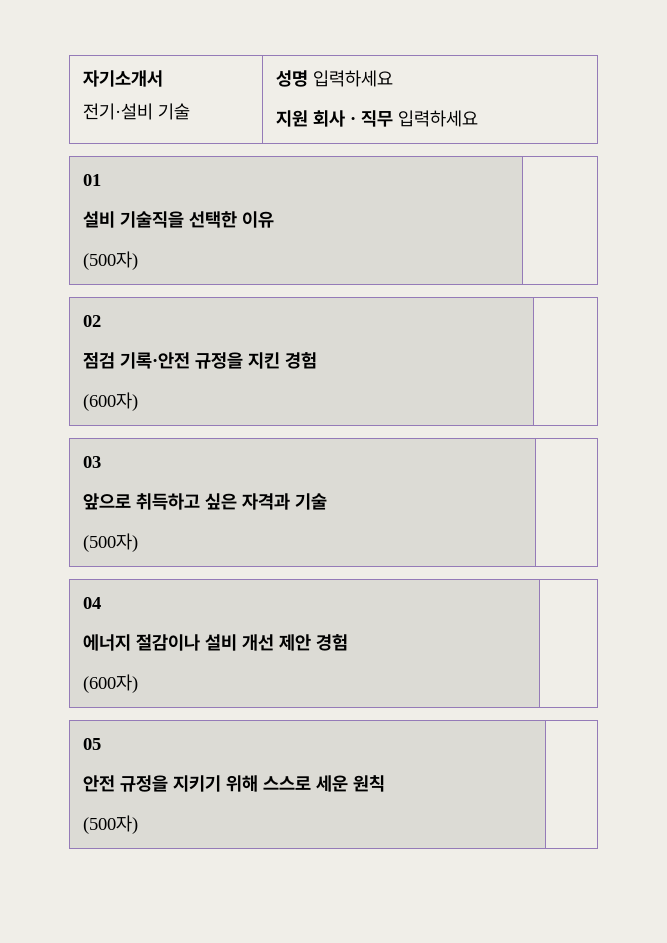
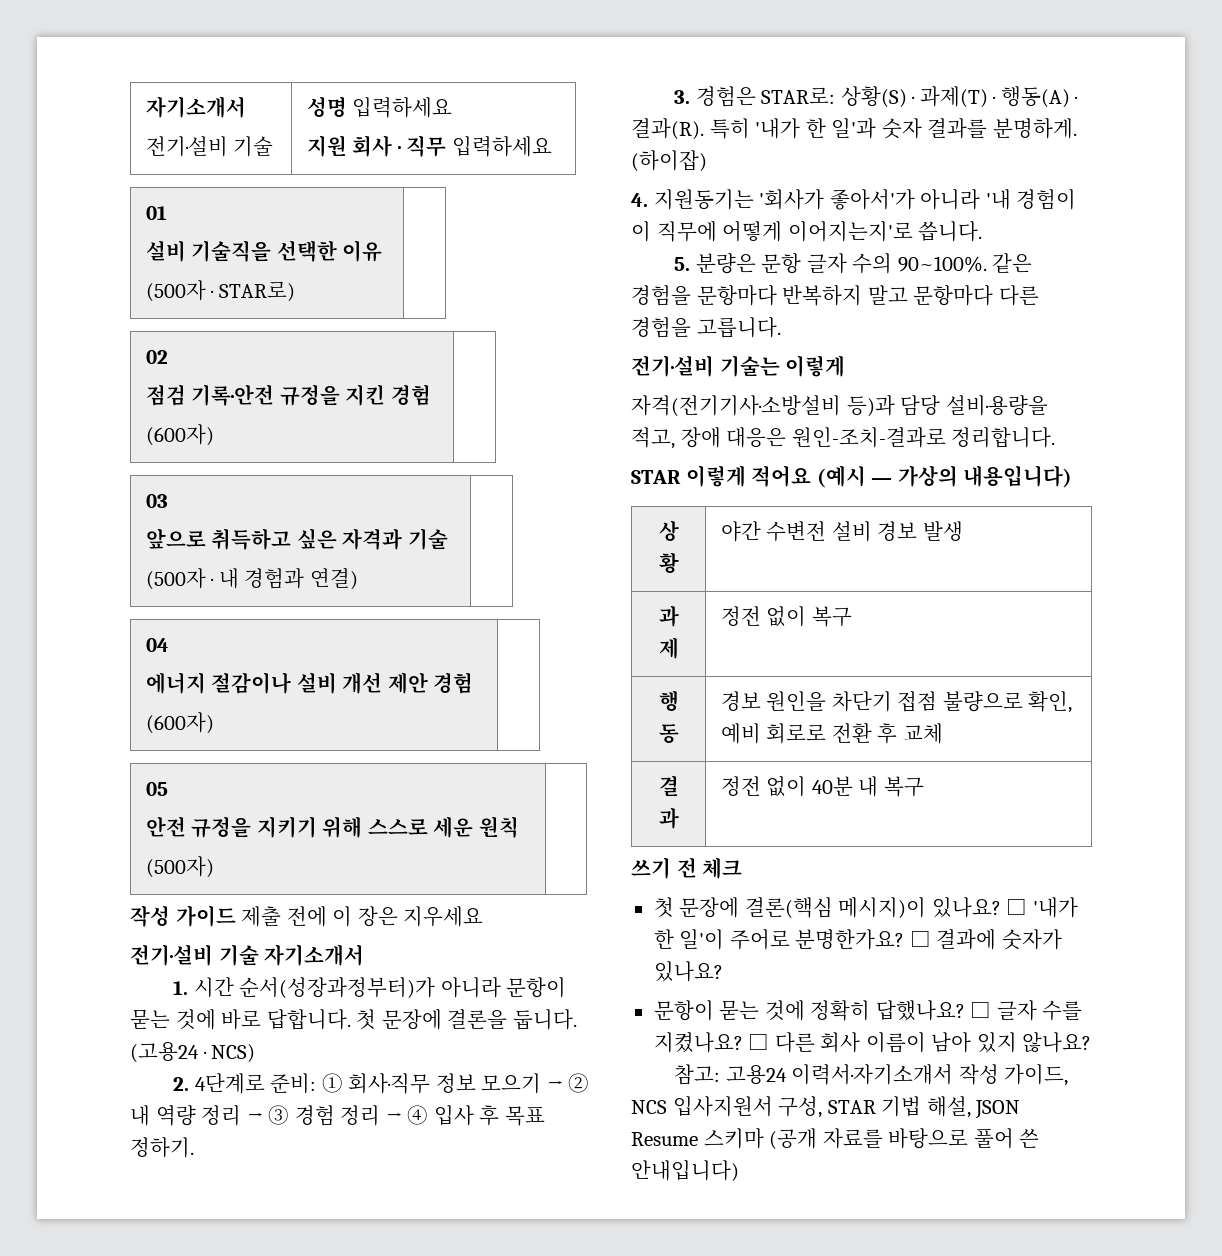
  01
  설비 기술직을 선택한 이유
- (500자) |
+ (500자 · STAR로) |
  03
  앞으로 취득하고 싶은 자격과 기술
- (500자) |
+ (500자 · 내 경험과 연결) |
+ 작성 가이드 제출 전에 이 장은 지우세요
+ 전기·설비 기술 자기소개서
+ 1. 시간 순서(성장과정부터)가 아니라 문항이 묻는 것에 바로 답합니다. 첫 문장에 결론을 둡니다. (고용24 · NCS)
+ 2. 4단계로 준비: ① 회사·직무 정보 모으기 → ② 내 역량 정리 → ③ 경험 정리 → ④ 입사 후 목표 정하기.
+ 3. 경험은 STAR로: 상황(S) · 과제(T) · 행동(A) · 결과(R). 특히 '내가 한 일'과 숫자 결과를 분명하게. (하이잡)
+ 4. 지원동기는 '회사가 좋아서'가 아니라 '내 경험이 이 직무에 어떻게 이어지는지'로 씁니다.
+ 5. 분량은 문항 글자 수의 90~100%. 같은 경험을 문항마다 반복하지 말고 문항마다 다른 경험을 고릅니다.
+ 전기·설비 기술는 이렇게
+ 자격(전기기사·소방설비 등)과 담당 설비·용량을 적고, 장애 대응은 원인-조치-결과로 정리합니다.
+ STAR 이렇게 적어요 (예시 — 가상의 내용입니다)
+ 상 황 | 야간 수변전 설비 경보 발생
+ 과 제 | 정전 없이 복구
+ 행 동 | 경보 원인을 차단기 접점 불량으로 확인, 예비 회로로 전환 후 교체
+ 결 과 | 정전 없이 40분 내 복구
+ 쓰기 전 체크
+ 첫 문장에 결론(핵심 메시지)이 있나요? □ '내가 한 일'이 주어로 분명한가요? □ 결과에 숫자가 있나요?
+ 문항이 묻는 것에 정확히 답했나요? □ 글자 수를 지켰나요? □ 다른 회사 이름이 남아 있지 않나요?
+ 참고: 고용24 이력서·자기소개서 작성 가이드, NCS 입사지원서 구성, STAR 기법 해설, JSON Resume 스키마 (공개 자료를 바탕으로 풀어 쓴 안내입니다)

